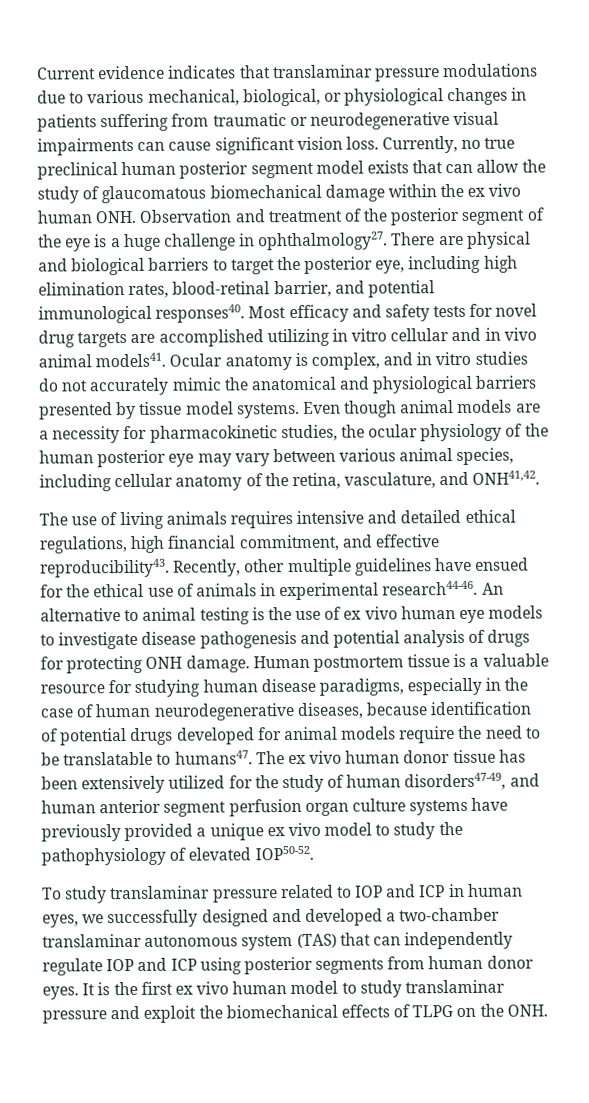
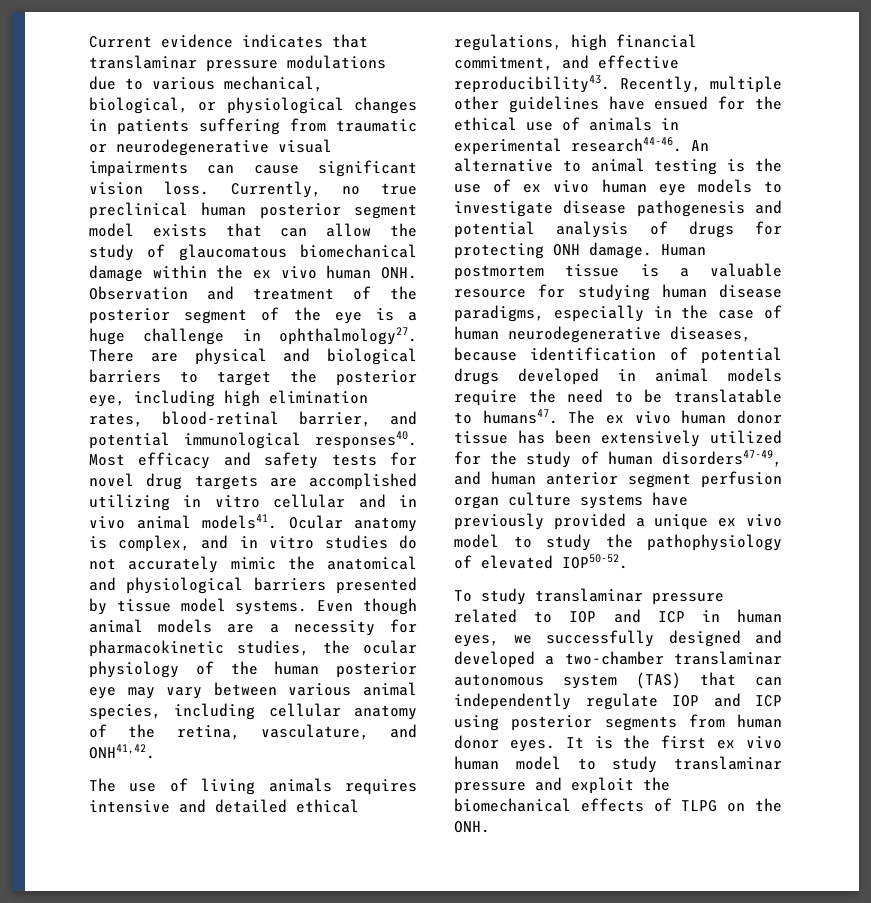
- Recently, other multiple guidelines have ensued for the ethical use of animals in experimental research44-46.
+ Recently, multiple other guidelines have ensued for the ethical use of animals in experimental research44-46.
- Human postmortem tissue is a valuable resource for studying human disease paradigms, especially in the case of human neurodegenerative diseases, because identification of potential drugs developed for animal models require the need to be translatable to humans47.
+ Human postmortem tissue is a valuable resource for studying human disease paradigms, especially in the case of human neurodegenerative diseases, because identification of potential drugs developed in animal models require the need to be translatable to humans47.

